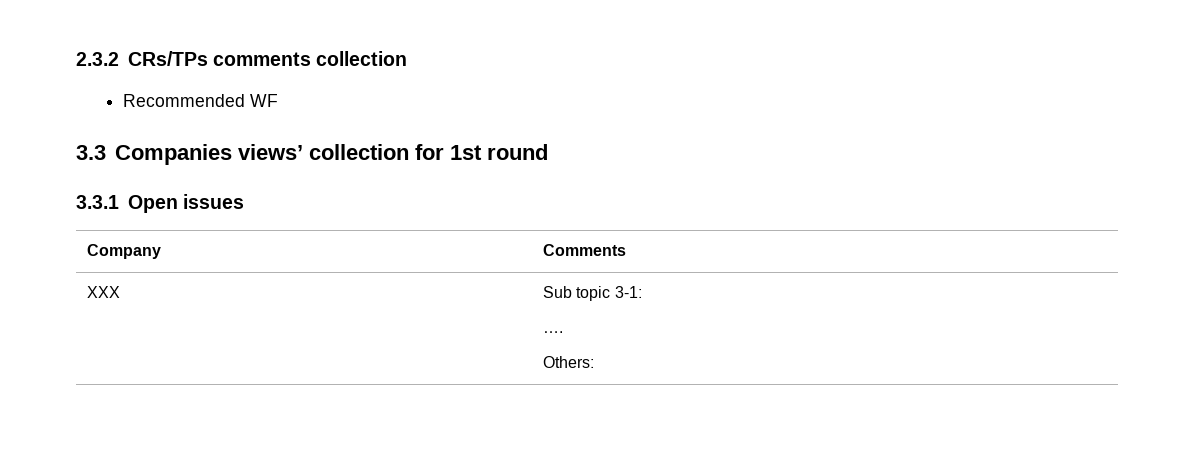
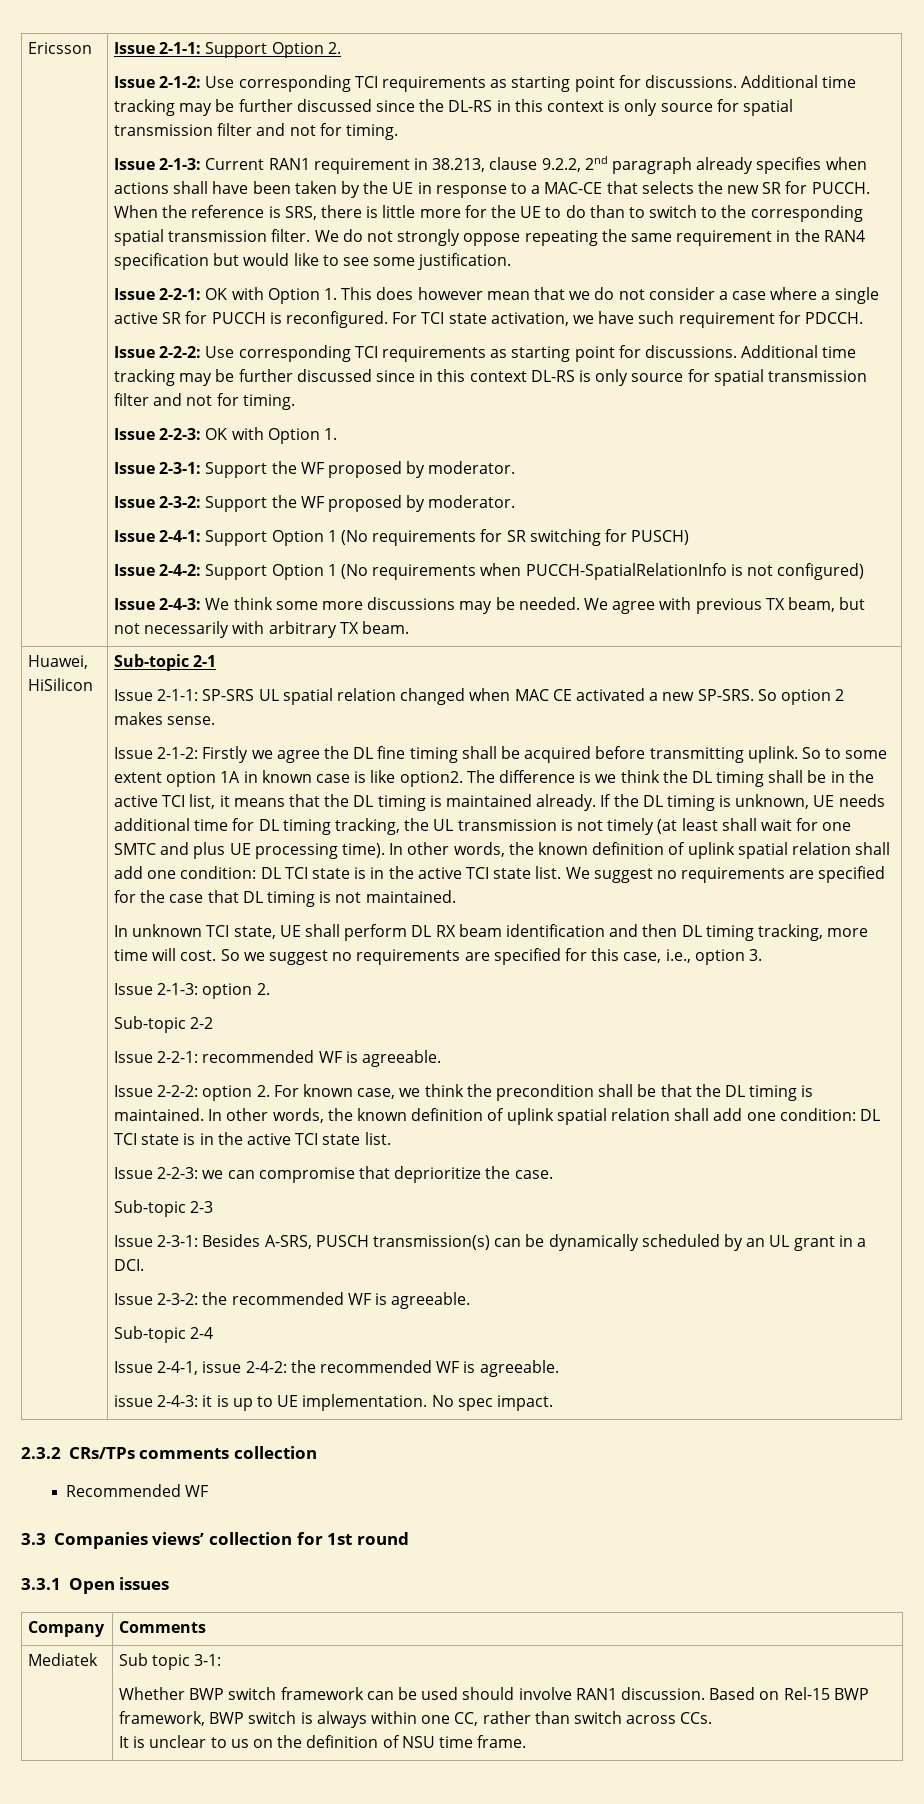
+ Ericsson | Issue 2-1-1: Support Option 2.
+ Issue 2-1-2: Use corresponding TCI requirements as starting point for discussions. Additional time tracking may be further discussed since the DL-RS in this context is only source for spatial transmission filter and not for timing.
+ Issue 2-1-3: Current RAN1 requirement in 38.213, clause 9.2.2, 2nd paragraph already specifies when actions shall have been taken by the UE in response to a MAC-CE that selects the new SR for PUCCH. When the reference is SRS, there is little more for the UE to do than to switch to the corresponding spatial transmission filter. We do not strongly oppose repeating the same requirement in the RAN4 specification but would like to see some justification.
+ Issue 2-2-1: OK with Option 1. This does however mean that we do not consider a case where a single active SR for PUCCH is reconfigured. For TCI state activation, we have such requirement for PDCCH.
+ Issue 2-2-2: Use corresponding TCI requirements as starting point for discussions. Additional time tracking may be further discussed since in this context DL-RS is only source for spatial transmission filter and not for timing.
+ Issue 2-2-3: OK with Option 1.
+ Issue 2-3-1: Support the WF proposed by moderator.
+ Issue 2-3-2: Support the WF proposed by moderator.
+ Issue 2-4-1: Support Option 1 (No requirements for SR switching for PUSCH)
+ Issue 2-4-2: Support Option 1 (No requirements when PUCCH-SpatialRelationInfo is not configured)
+ Issue 2-4-3: We think some more discussions may be needed. We agree with previous TX beam, but not necessarily with arbitrary TX beam.
+ Huawei, HiSilicon | Sub-topic 2-1
+ Issue 2-1-1: SP-SRS UL spatial relation changed when MAC CE activated a new SP-SRS. So option 2 makes sense.
+ Issue 2-1-2: Firstly we agree the DL fine timing shall be acquired before transmitting uplink. So to some extent option 1A in known case is like option2. The difference is we think the DL timing shall be in the active TCI list, it means that the DL timing is maintained already. If the DL timing is unknown, UE needs additional time for DL timing tracking, the UL transmission is not timely (at least shall wait for one SMTC and plus UE processing time). In other words, the known definition of uplink spatial relation shall add one condition: DL TCI state is in the active TCI state list. We suggest no requirements are specified for the case that DL timing is not maintained.
+ In unknown TCI state, UE shall perform DL RX beam identification and then DL timing tracking, more time will cost. So we suggest no requirements are specified for this case, i.e., option 3.
+ Issue 2-1-3: option 2.
+ Sub-topic 2-2
+ Issue 2-2-1: recommended WF is agreeable.
+ Issue 2-2-2: option 2. For known case, we think the precondition shall be that the DL timing is maintained. In other words, the known definition of uplink spatial relation shall add one condition: DL TCI state is in the active TCI state list.
+ Issue 2-2-3: we can compromise that deprioritize the case.
+ Sub-topic 2-3
+ Issue 2-3-1: Besides A-SRS, PUSCH transmission(s) can be dynamically scheduled by an UL grant in a DCI.
+ Issue 2-3-2: the recommended WF is agreeable.
+ Sub-topic 2-4
+ Issue 2-4-1, issue 2-4-2: the recommended WF is agreeable.
+ issue 2-4-3: it is up to UE implementation. No spec impact.
- XXX
+ Mediatek
- ….
- Others:
+ Whether BWP switch framework can be used should involve RAN1 discussion. Based on Rel-15 BWP framework, BWP switch is always within one CC, rather than switch across CCs.
+ It is unclear to us on the definition of NSU time frame.

